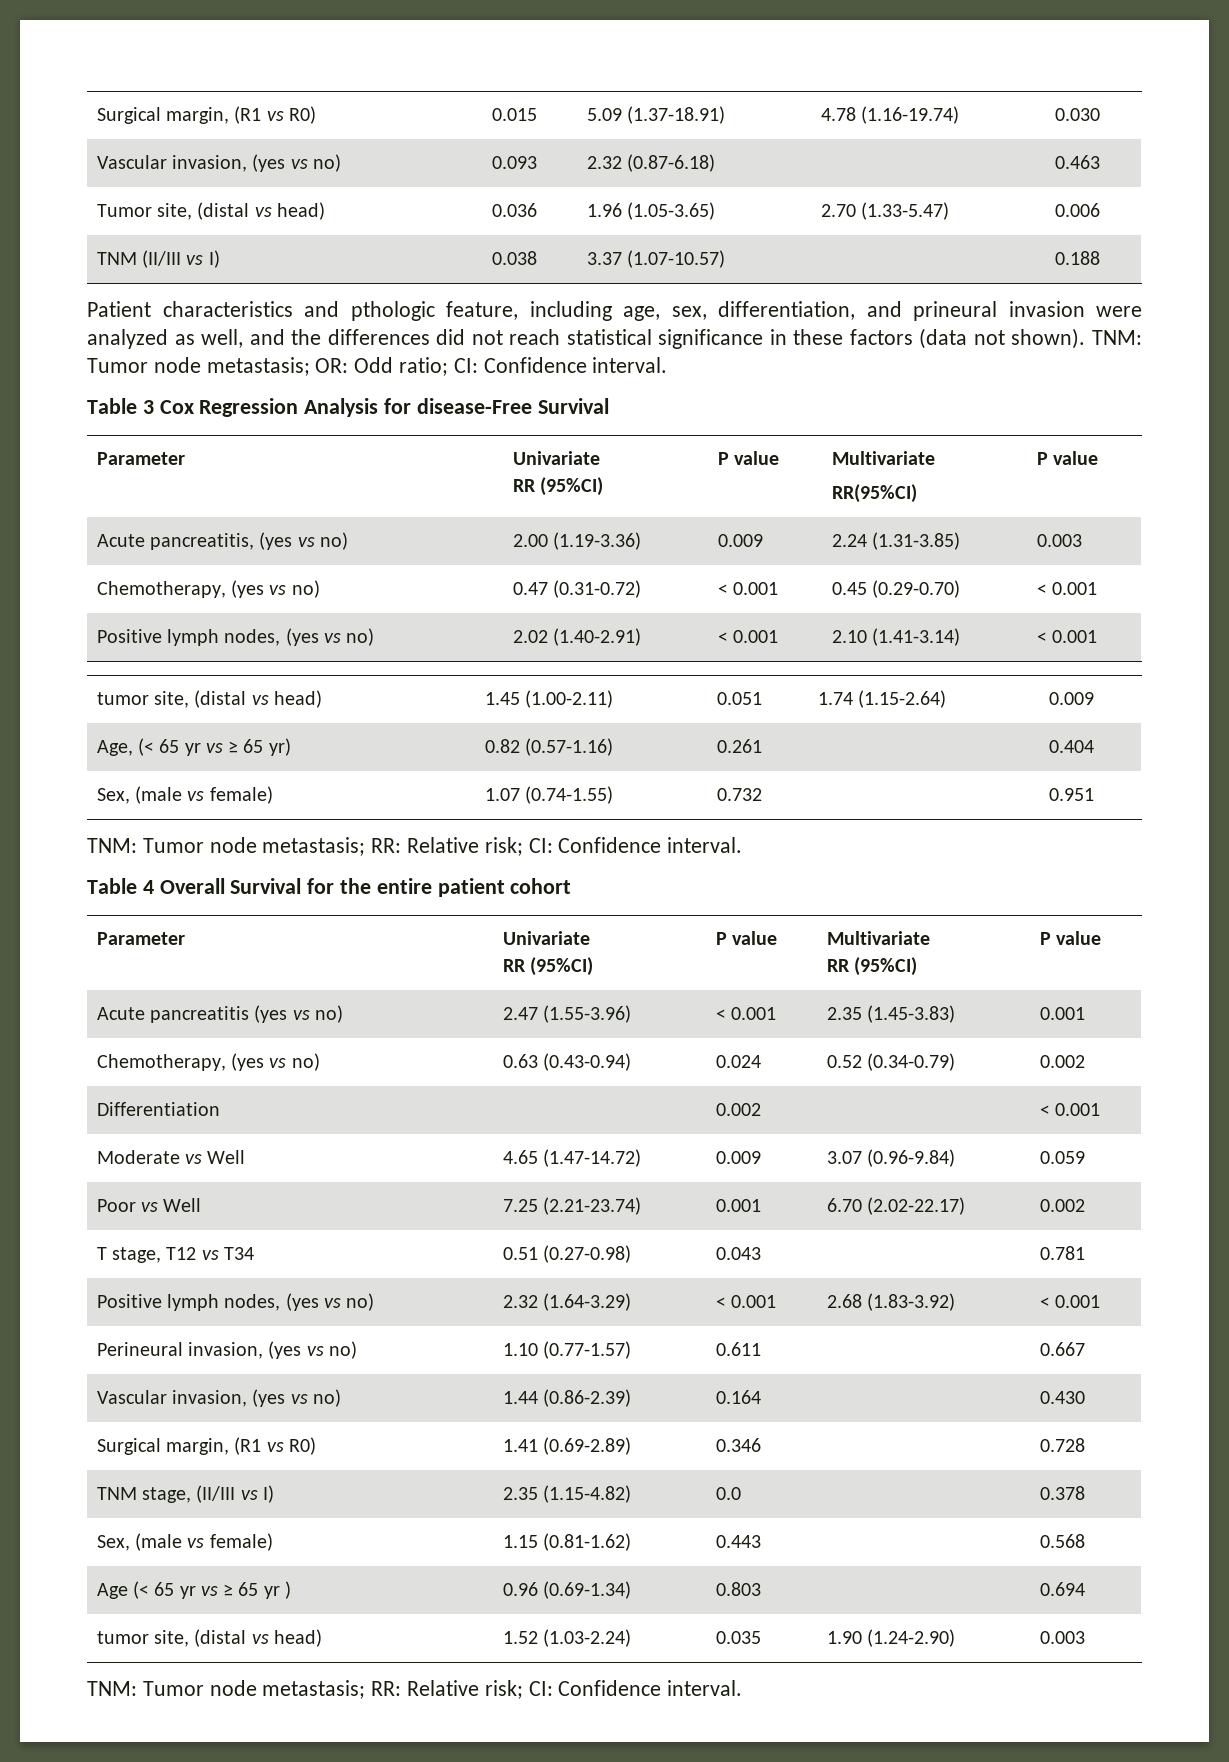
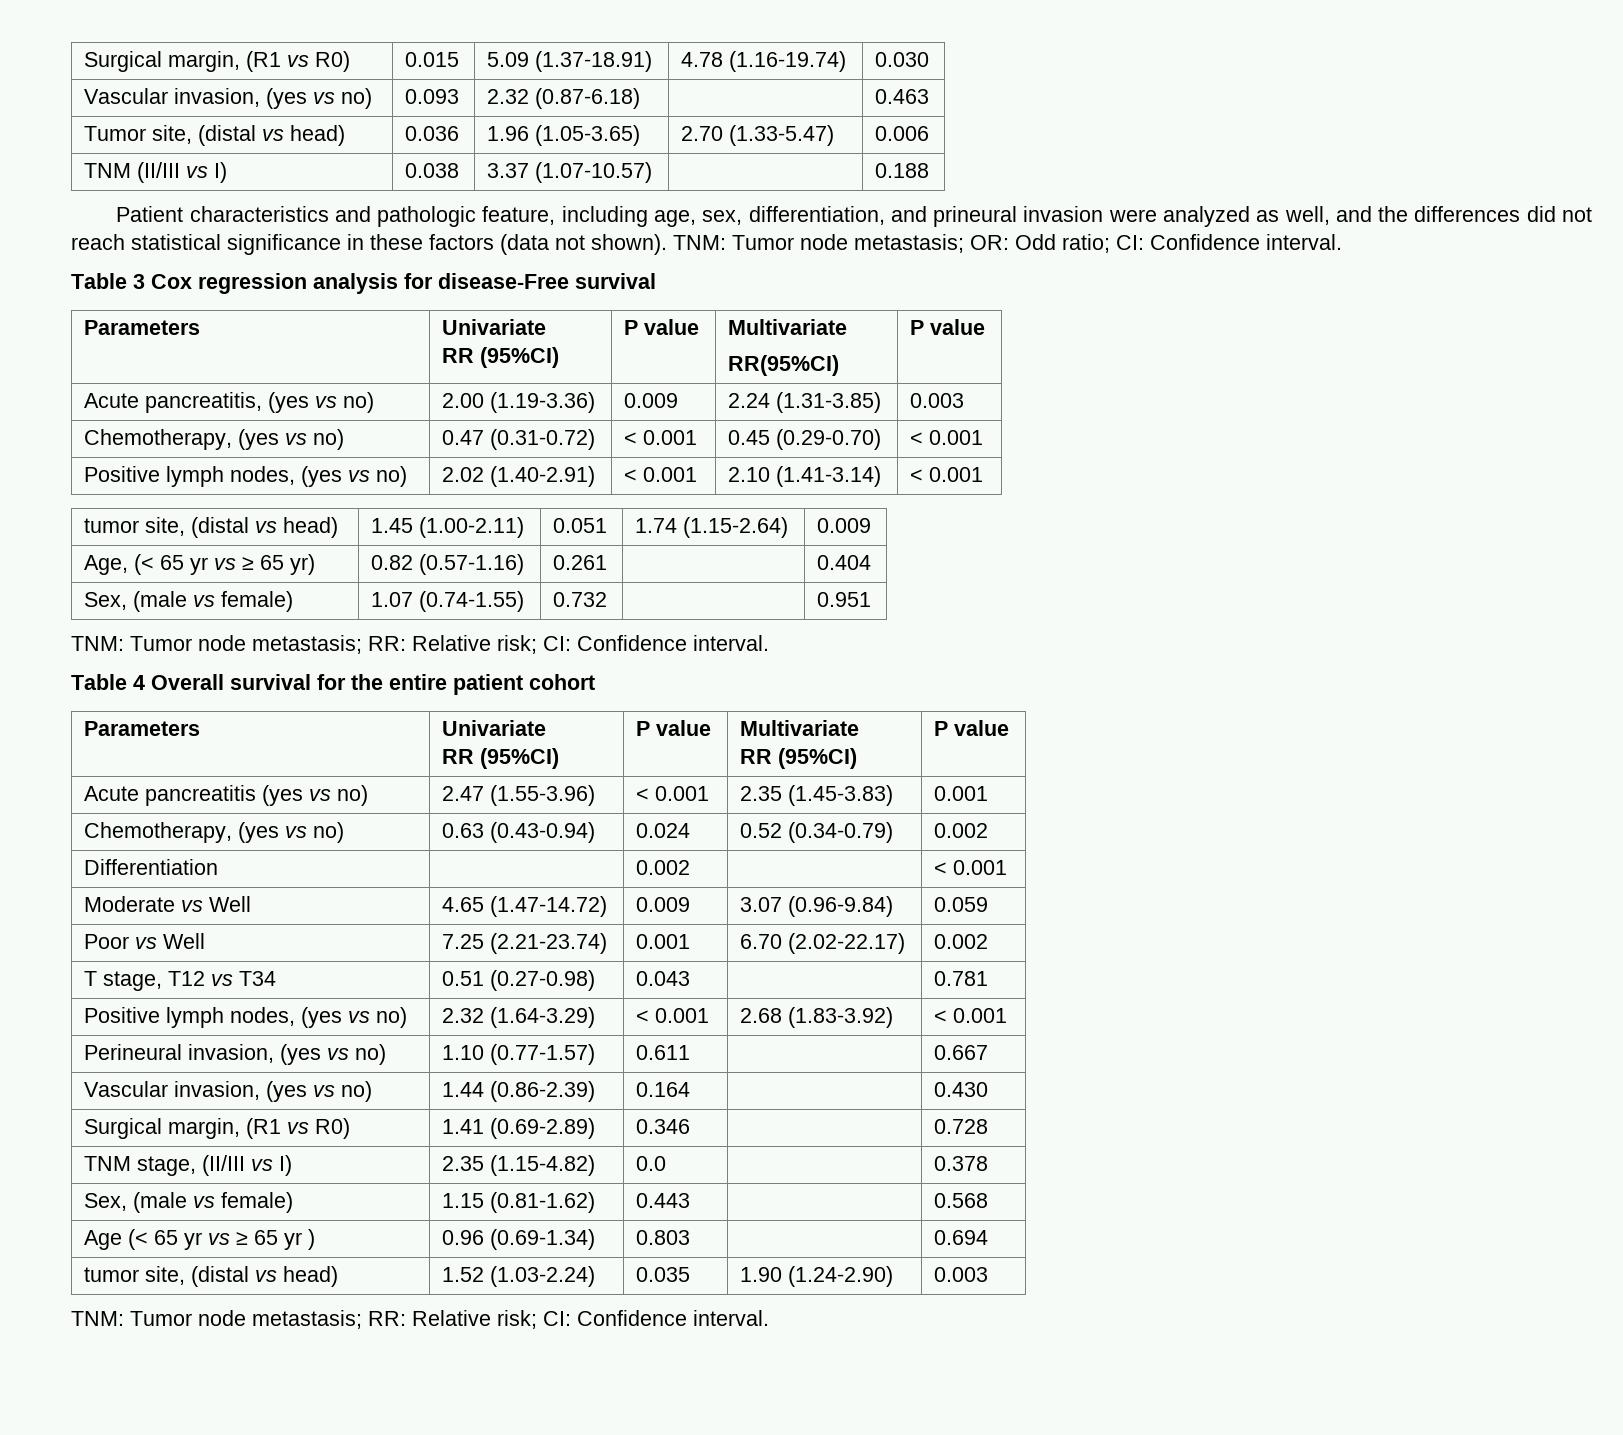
- Patient characteristics and pthologic feature, including age, sex, differentiation, and prineural invasion were analyzed as well, and the differences did not reach statistical significance in these factors (data not shown).
+ Patient characteristics and pathologic feature, including age, sex, differentiation, and prineural invasion were analyzed as well, and the differences did not reach statistical significance in these factors (data not shown).
- Table 3 Cox Regression Analysis for disease-Free Survival
- Parameter | Univariate
+ Table 3 Cox regression analysis for disease-Free survival
+ Parameters | Univariate
- Table 4 Overall Survival for the entire patient cohort
- Parameter | Univariate
+ Table 4 Overall survival for the entire patient cohort
+ Parameters | Univariate

